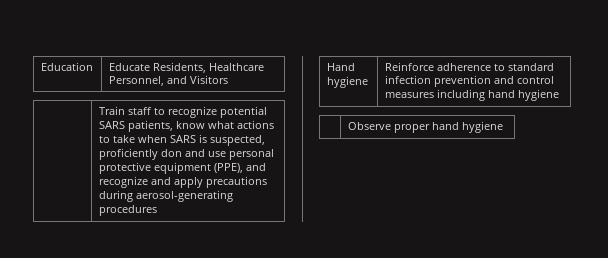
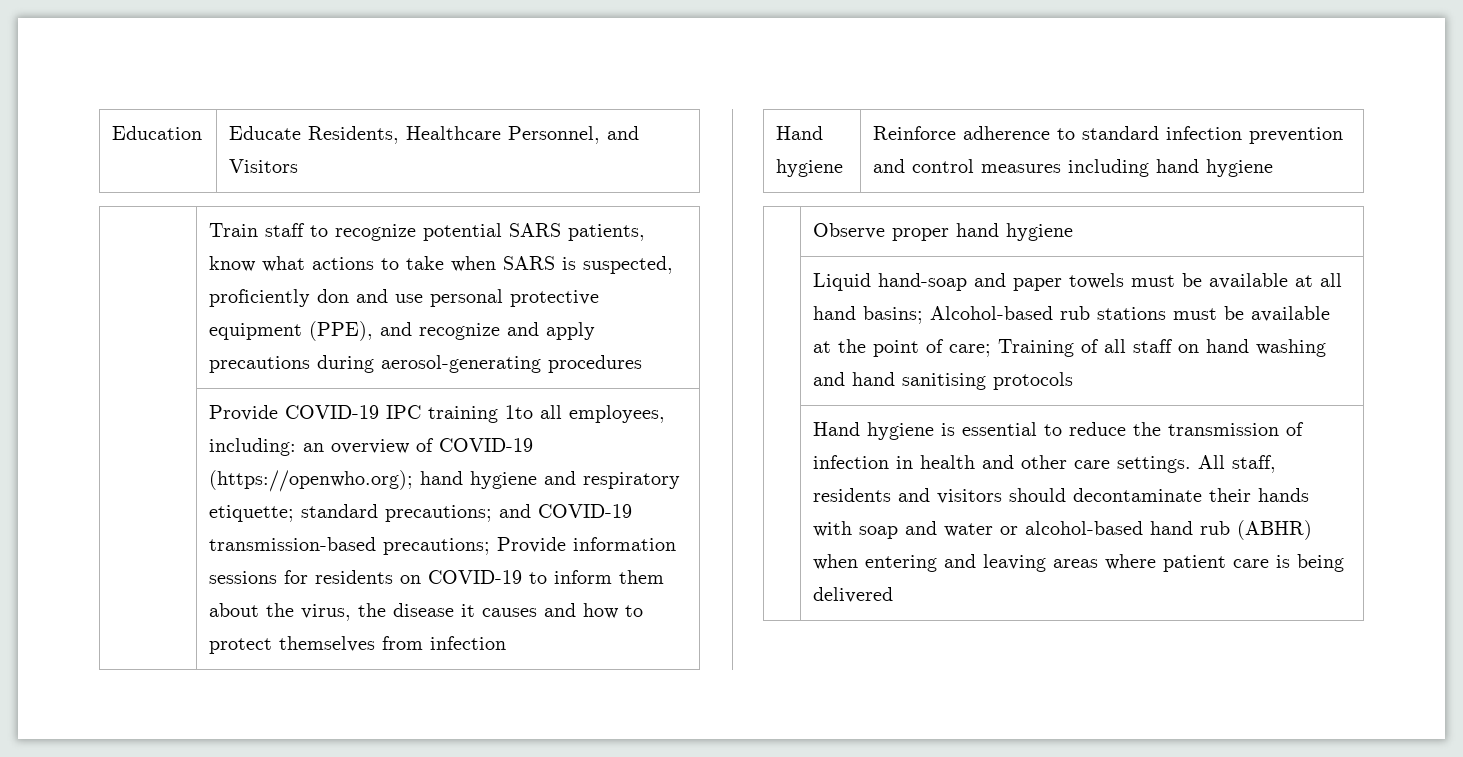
+ Provide COVID-19 IPC training 1to all employees, including: an overview of COVID-19 (https://openwho.org); hand hygiene and respiratory etiquette; standard precautions; and COVID-19 transmission-based precautions; Provide information sessions for residents on COVID-19 to inform them about the virus, the disease it causes and how to protect themselves from infection
+ | Liquid hand-soap and paper towels must be available at all hand basins; Alcohol-based rub stations must be available at the point of care; Training of all staff on hand washing and hand sanitising protocols
+ | Hand hygiene is essential to reduce the transmission of infection in health and other care settings. All staff, residents and visitors should decontaminate their hands with soap and water or alcohol-based hand rub (ABHR) when entering and leaving areas where patient care is being delivered

